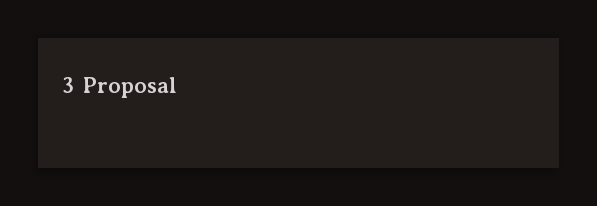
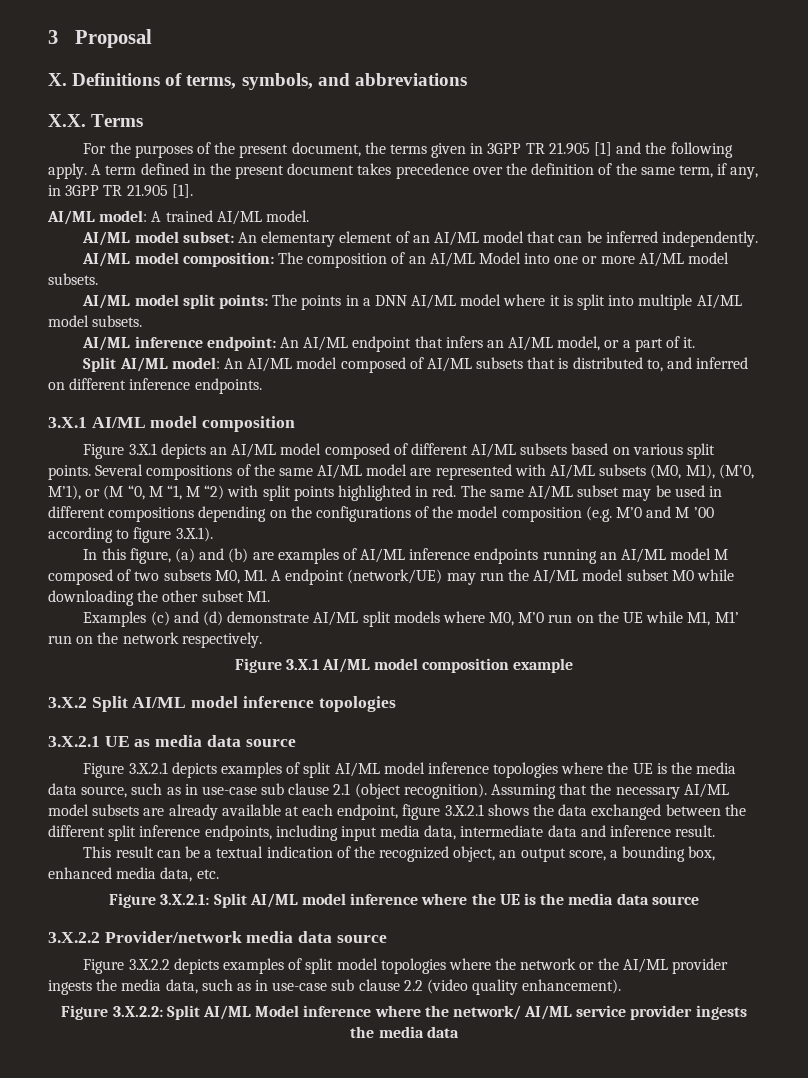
+ X. Definitions of terms, symbols, and abbreviations
+ X.X. Terms
+ For the purposes of the present document, the terms given in 3GPP TR 21.905 [1] and the following apply. A term defined in the present document takes precedence over the definition of the same term, if any, in 3GPP TR 21.905 [1].
+ AI/ML model: A trained AI/ML model.
+ AI/ML model subset: An elementary element of an AI/ML model that can be inferred independently.
+ AI/ML model composition: The composition of an AI/ML Model into one or more AI/ML model subsets.
+ AI/ML model split points: The points in a DNN AI/ML model where it is split into multiple AI/ML model subsets.
+ AI/ML inference endpoint: An AI/ML endpoint that infers an AI/ML model, or a part of it.
+ Split AI/ML model: An AI/ML model composed of AI/ML subsets that is distributed to, and inferred on different inference endpoints.
+ 3.X.1 AI/ML model composition
+ Figure 3.X.1 depicts an AI/ML model composed of different AI/ML subsets based on various split points. Several compositions of the same AI/ML model are represented with AI/ML subsets (M0, M1), (M’0, M’1), or (M “0, M “1, M “2) with split points highlighted in red. The same AI/ML subset may be used in different compositions depending on the configurations of the model composition (e.g. M’0 and M ’00 according to figure 3.X.1).
+ In this figure, (a) and (b) are examples of AI/ML inference endpoints running an AI/ML model M composed of two subsets M0, M1. A endpoint (network/UE) may run the AI/ML model subset M0 while downloading the other subset M1.
+ Examples (c) and (d) demonstrate AI/ML split models where M0, M’0 run on the UE while M1, M1’ run on the network respectively.
+ Figure 3.X.1 AI/ML model composition example
+ 3.X.2 Split AI/ML model inference topologies
+ 3.X.2.1 UE as media data source
+ Figure 3.X.2.1 depicts examples of split AI/ML model inference topologies where the UE is the media data source, such as in use-case sub clause 2.1 (object recognition). Assuming that the necessary AI/ML model subsets are already available at each endpoint, figure 3.X.2.1 shows the data exchanged between the different split inference endpoints, including input media data, intermediate data and inference result.
+ This result can be a textual indication of the recognized object, an output score, a bounding box, enhanced media data, etc.
+ Figure 3.X.2.1: Split AI/ML model inference where the UE is the media data source
+ 3.X.2.2 Provider/network media data source
+ Figure 3.X.2.2 depicts examples of split model topologies where the network or the AI/ML provider ingests the media data, such as in use-case sub clause 2.2 (video quality enhancement).
+ Figure 3.X.2.2: Split AI/ML Model inference where the network/ AI/ML service provider ingests the media data

